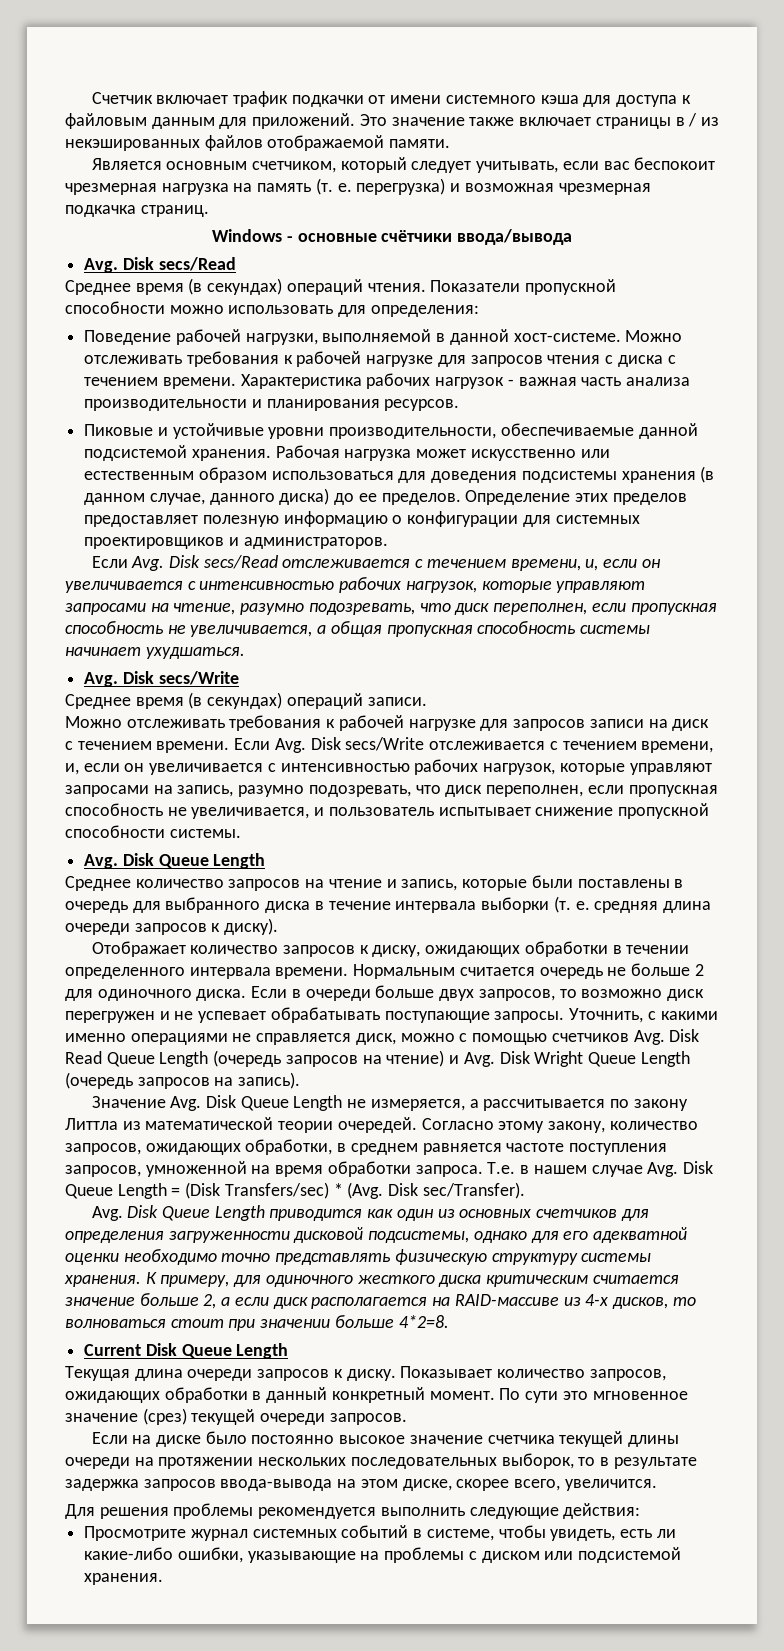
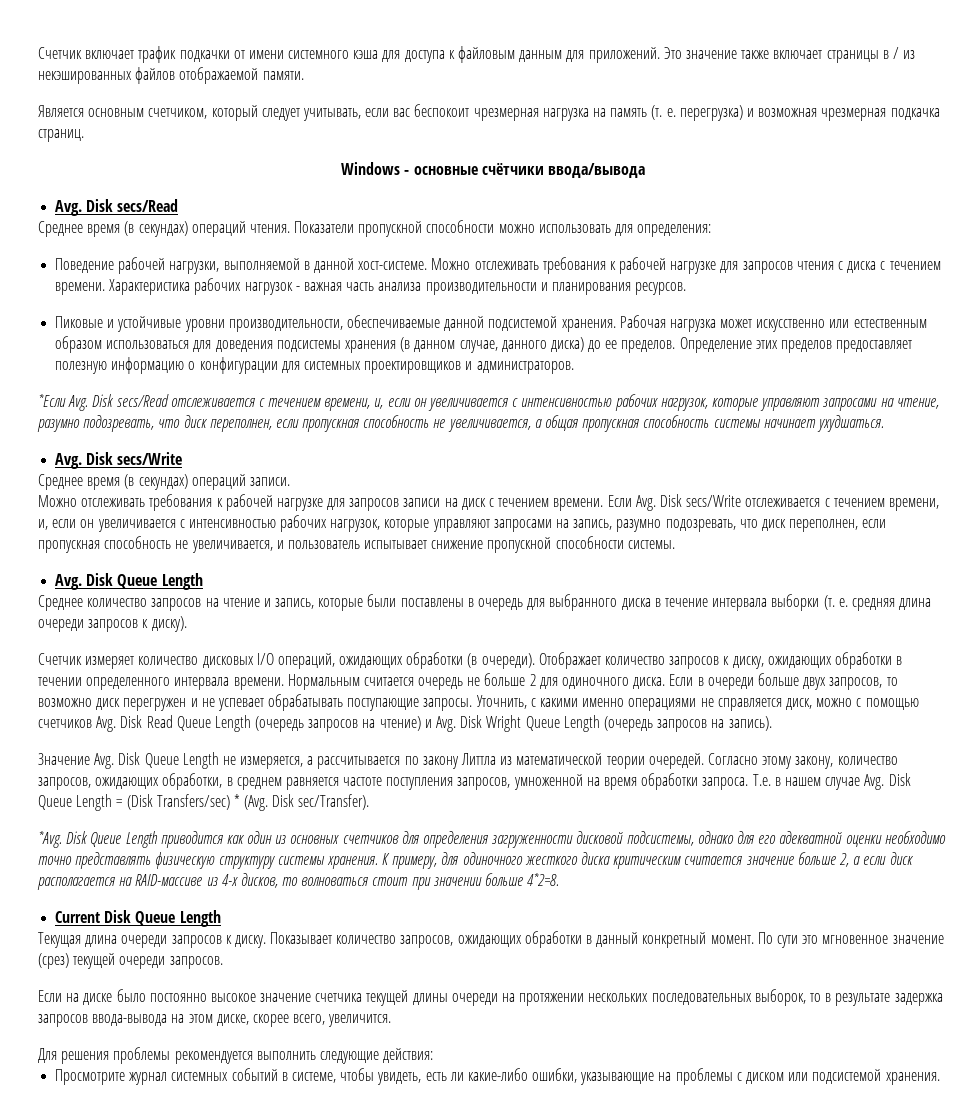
- Если Avg. Disk secs/Read отслеживается с течением времени, и, если он увеличивается с интенсивностью рабочих нагрузок, которые управляют запросами на чтение, разумно подозревать, что диск переполнен, если пропускная способность не увеличивается, а общая пропускная способность системы начинает ухудшаться.
+ *Если Avg. Disk secs/Read отслеживается с течением времени, и, если он увеличивается с интенсивностью рабочих нагрузок, которые управляют запросами на чтение, разумно подозревать, что диск переполнен, если пропускная способность не увеличивается, а общая пропускная способность системы начинает ухудшаться.
+ Счетчик измеряет количество дисковых I/O операций, ожидающих обработки (в очереди).
- Avg. Disk Queue Length приводится как один из основных счетчиков для определения загруженности дисковой подсистемы, однако для его адекватной оценки необходимо точно представлять физическую структуру системы хранения.
+ *Avg. Disk Queue Length приводится как один из основных счетчиков для определения загруженности дисковой подсистемы, однако для его адекватной оценки необходимо точно представлять физическую структуру системы хранения.

